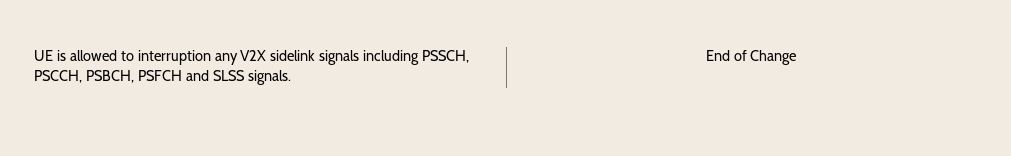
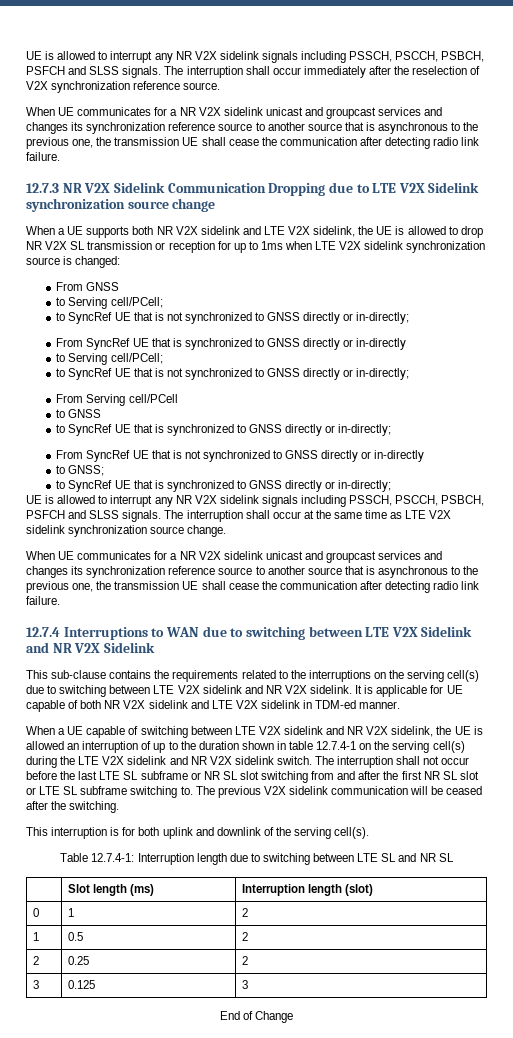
- UE is allowed to interruption any V2X sidelink signals including PSSCH, PSCCH, PSBCH, PSFCH and SLSS signals.
+ UE is allowed to interrupt any NR V2X sidelink signals including PSSCH, PSCCH, PSBCH, PSFCH and SLSS signals. The interruption shall occur immediately after the reselection of V2X synchronization reference source.
+ When UE communicates for a NR V2X sidelink unicast and groupcast services and changes its synchronization reference source to another source that is asynchronous to the previous one, the transmission UE shall cease the communication after detecting radio link failure.
+ 12.7.3 NR V2X Sidelink Communication Dropping due to LTE V2X Sidelink synchronization source change
+ When a UE supports both NR V2X sidelink and LTE V2X sidelink, the UE is allowed to drop NR V2X SL transmission or reception for up to 1ms when LTE V2X sidelink synchronization source is changed:
+ From GNSS
+ to Serving cell/PCell;
+ to SyncRef UE that is not synchronized to GNSS directly or in-directly;
+ From SyncRef UE that is synchronized to GNSS directly or in-directly
+ to Serving cell/PCell;
+ to SyncRef UE that is not synchronized to GNSS directly or in-directly;
+ From Serving cell/PCell
+ to GNSS
+ to SyncRef UE that is synchronized to GNSS directly or in-directly;
+ From SyncRef UE that is not synchronized to GNSS directly or in-directly
+ to GNSS;
+ to SyncRef UE that is synchronized to GNSS directly or in-directly;
+ UE is allowed to interrupt any NR V2X sidelink signals including PSSCH, PSCCH, PSBCH, PSFCH and SLSS signals. The interruption shall occur at the same time as LTE V2X sidelink synchronization source change.
+ When UE communicates for a NR V2X sidelink unicast and groupcast services and changes its synchronization reference source to another source that is asynchronous to the previous one, the transmission UE shall cease the communication after detecting radio link failure.
+ 12.7.4 Interruptions to WAN due to switching between LTE V2X Sidelink and NR V2X Sidelink
+ This sub-clause contains the requirements related to the interruptions on the serving cell(s) due to switching between LTE V2X sidelink and NR V2X sidelink. It is applicable for UE capable of both NR V2X sidelink and LTE V2X sidelink in TDM-ed manner.
+ When a UE capable of switching between LTE V2X sidelink and NR V2X sidelink, the UE is allowed an interruption of up to the duration shown in table 12.7.4-1 on the serving cell(s) during the LTE V2X sidelink and NR V2X sidelink switch. The interruption shall not occur before the last LTE SL subframe or NR SL slot switching from and after the first NR SL slot or LTE SL subframe switching to. The previous V2X sidelink communication will be ceased after the switching.
+ This interruption is for both uplink and downlink of the serving cell(s).
+ Table 12.7.4-1: Interruption length due to switching between LTE SL and NR SL
+ | Slot length (ms) | Interruption length (slot)
+ 0 | 1 | 2
+ 1 | 0.5 | 2
+ 2 | 0.25 | 2
+ 3 | 0.125 | 3

